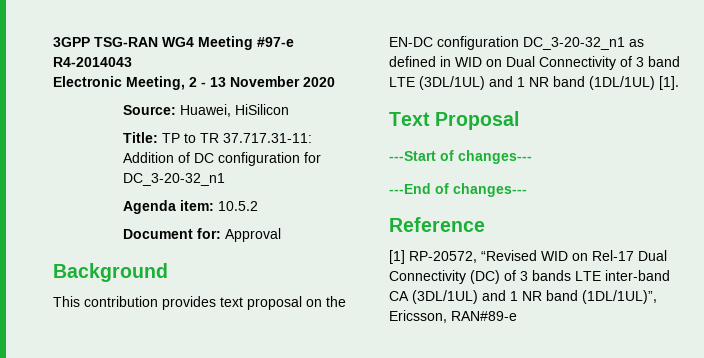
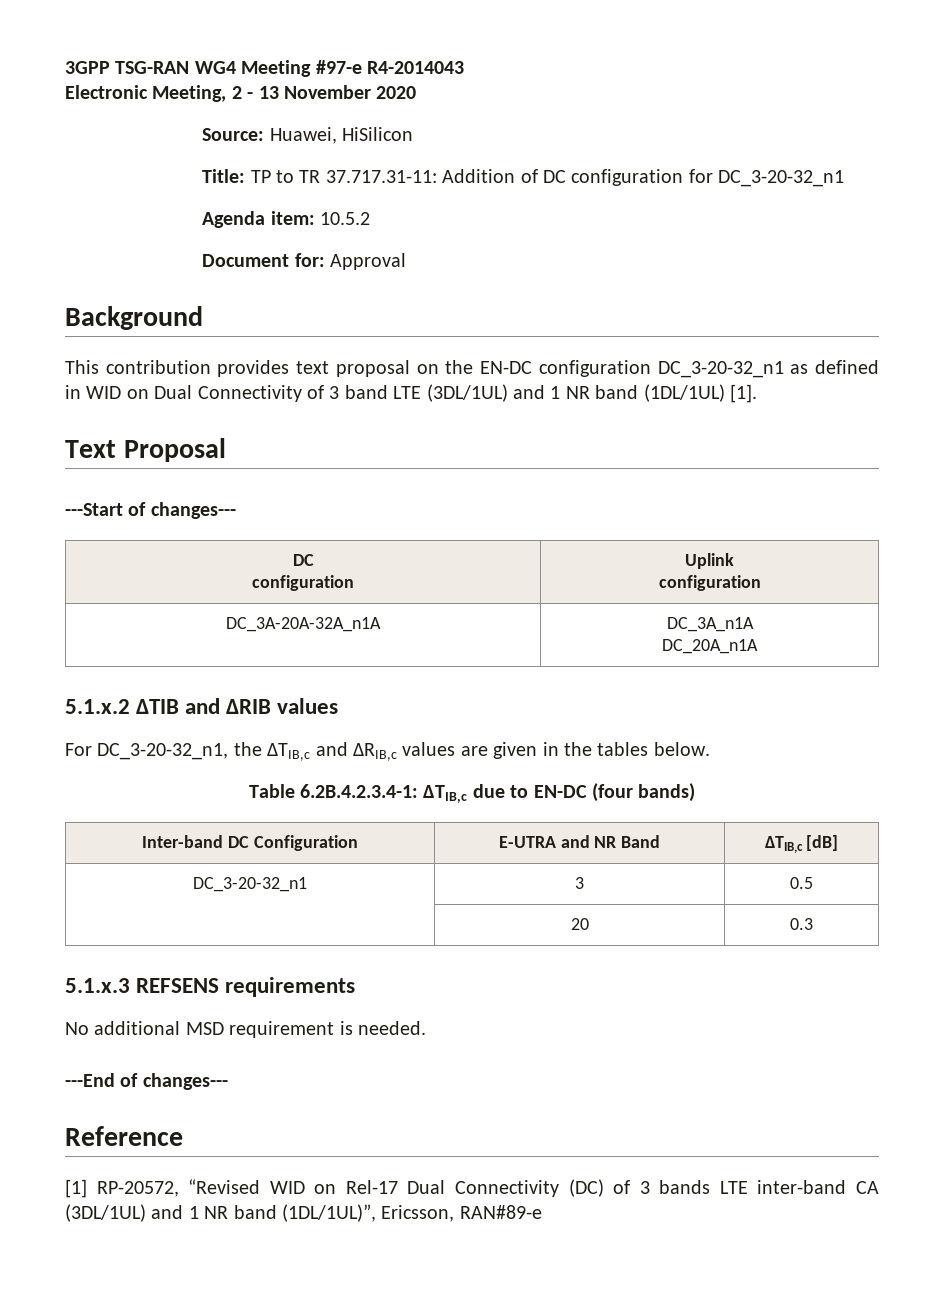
  ---Start of changes---
+ DC
+ configuration | Uplink
+ configuration
+ DC_3A-20A-32A_n1A | DC_3A_n1A
+ DC_20A_n1A
+ 5.1.x.2 ∆TIB and ∆RIB values
+ For DC_3-20-32_n1, the ΔTIB,c and ΔRIB,c values are given in the tables below.
+ Table 6.2B.4.2.3.4-1: ΔTIB,c due to EN-DC (four bands)
+ Inter-band DC Configuration | E-UTRA and NR Band | ΔTIB,c [dB]
+ DC_3-20-32_n1 | 3 | 0.5
+ | 20 | 0.3
+ 5.1.x.3 REFSENS requirements
+ No additional MSD requirement is needed.

